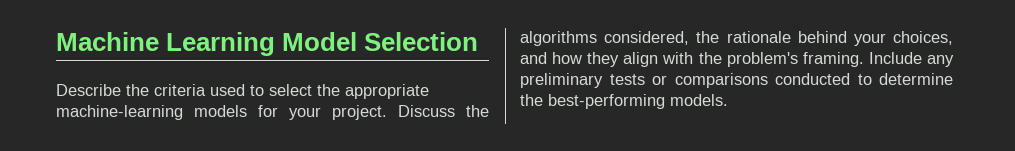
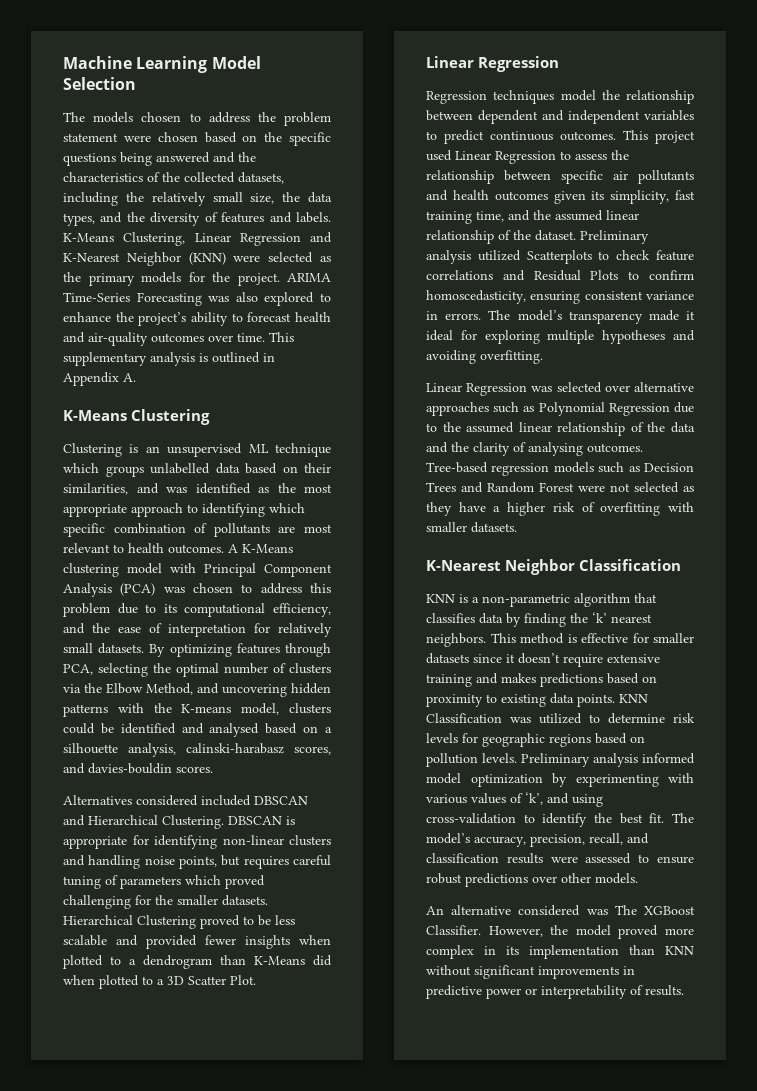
- Describe the criteria used to select the appropriate machine-learning models for your project. Discuss the algorithms considered, the rationale behind your choices, and how they align with the problem's framing. Include any preliminary tests or comparisons conducted to determine the best-performing models.
+ The models chosen to address the problem statement were chosen based on the specific questions being answered and the characteristics of the collected datasets, including the relatively small size, the data types, and the diversity of features and labels. K-Means Clustering, Linear Regression and K-Nearest Neighbor (KNN) were selected as the primary models for the project. ARIMA Time-Series Forecasting was also explored to enhance the project’s ability to forecast health and air-quality outcomes over time. This supplementary analysis is outlined in Appendix A.
+ K-Means Clustering
+ Clustering is an unsupervised ML technique which groups unlabelled data based on their similarities, and was identified as the most appropriate approach to identifying which specific combination of pollutants are most relevant to health outcomes. A K-Means clustering model with Principal Component Analysis (PCA) was chosen to address this problem due to its computational efficiency, and the ease of interpretation for relatively small datasets. By optimizing features through PCA, selecting the optimal number of clusters via the Elbow Method, and uncovering hidden patterns with the K-means model, clusters could be identified and analysed based on a silhouette analysis, calinski-harabasz scores, and davies-bouldin scores.
+ Alternatives considered included DBSCAN and Hierarchical Clustering. DBSCAN is appropriate for identifying non-linear clusters and handling noise points, but requires careful tuning of parameters which proved challenging for the smaller datasets. Hierarchical Clustering proved to be less scalable and provided fewer insights when plotted to a dendrogram than K-Means did when plotted to a 3D Scatter Plot.
+ Linear Regression
+ Regression techniques model the relationship between dependent and independent variables to predict continuous outcomes. This project used Linear Regression to assess the relationship between specific air pollutants and health outcomes given its simplicity, fast training time, and the assumed linear relationship of the dataset. Preliminary analysis utilized Scatterplots to check feature correlations and Residual Plots to confirm homoscedasticity, ensuring consistent variance in errors. The model’s transparency made it ideal for exploring multiple hypotheses and avoiding overfitting.
+ Linear Regression was selected over alternative approaches such as Polynomial Regression due to the assumed linear relationship of the data and the clarity of analysing outcomes. Tree-based regression models such as Decision Trees and Random Forest were not selected as they have a higher risk of overfitting with smaller datasets.
+ K-Nearest Neighbor Classification
+ KNN is a non-parametric algorithm that classifies data by finding the ‘k’ nearest neighbors. This method is effective for smaller datasets since it doesn’t require extensive training and makes predictions based on proximity to existing data points. KNN Classification was utilized to determine risk levels for geographic regions based on pollution levels. Preliminary analysis informed model optimization by experimenting with various values of ‘k’, and using cross-validation to identify the best fit. The model’s accuracy, precision, recall, and classification results were assessed to ensure robust predictions over other models.
+ An alternative considered was The XGBoost Classifier. However, the model proved more complex in its implementation than KNN without significant improvements in predictive power or interpretability of results.

